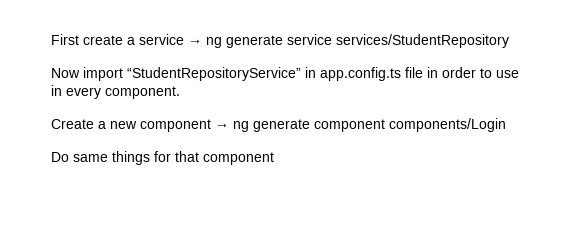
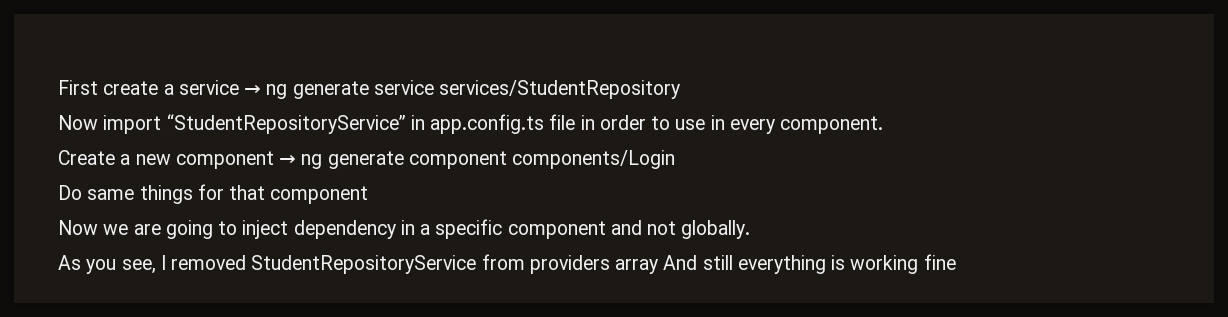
+ Now we are going to inject dependency in a specific component and not globally.
+ As you see, I removed StudentRepositoryService from providers array And still everything is working fine

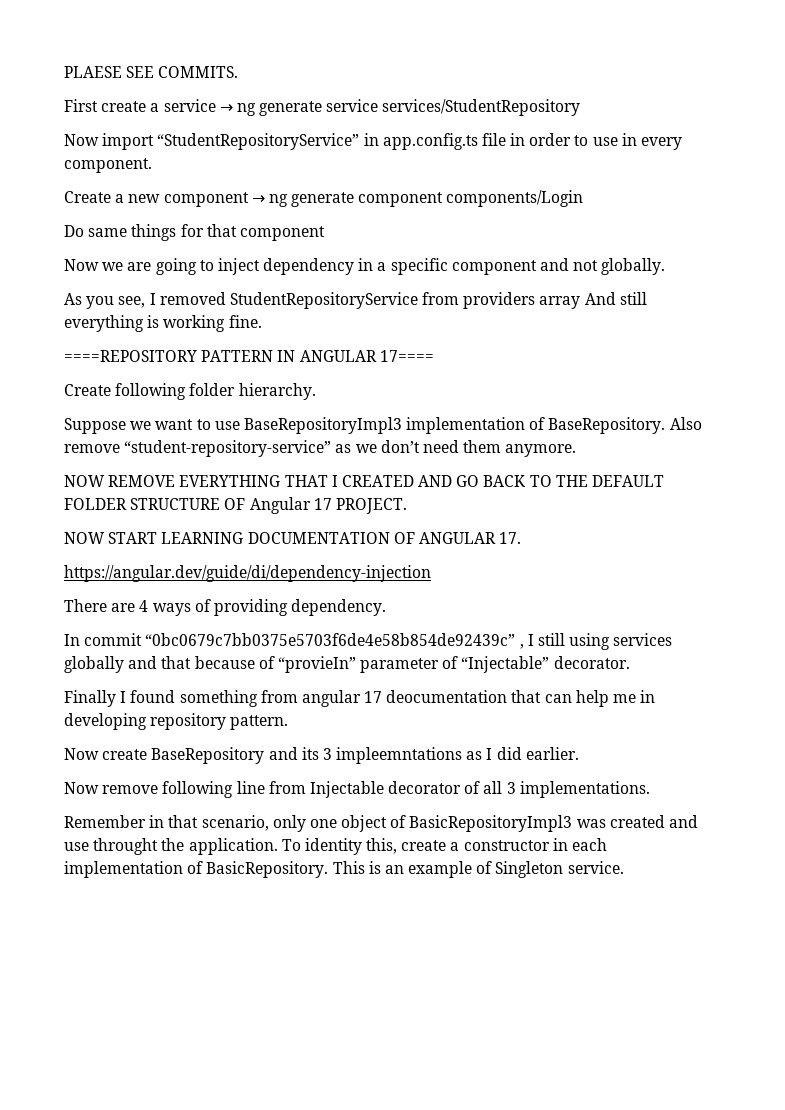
+ PLAESE SEE COMMITS.
- As you see, I removed StudentRepositoryService from providers array And still everything is working fine
+ As you see, I removed StudentRepositoryService from providers array And still everything is working fine.
+ ====REPOSITORY PATTERN IN ANGULAR 17====
+ Create following folder hierarchy.
+ Suppose we want to use BaseRepositoryImpl3 implementation of BaseRepository. Also remove “student-repository-service” as we don’t need them anymore.
+ NOW REMOVE EVERYTHING THAT I CREATED AND GO BACK TO THE DEFAULT FOLDER STRUCTURE OF Angular 17 PROJECT.
+ NOW START LEARNING DOCUMENTATION OF ANGULAR 17.
+ https://angular.dev/guide/di/dependency-injection
+ There are 4 ways of providing dependency.
+ In commit “0bc0679c7bb0375e5703f6de4e58b854de92439c” , I still using services globally and that because of “provieIn” parameter of “Injectable” decorator.
+ Finally I found something from angular 17 deocumentation that can help me in developing repository pattern.
+ Now create BaseRepository and its 3 impleemntations as I did earlier.
+ Now remove following line from Injectable decorator of all 3 implementations.
+ Remember in that scenario, only one object of BasicRepositoryImpl3 was created and use throught the application. To identity this, create a constructor in each implementation of BasicRepository. This is an example of Singleton service.

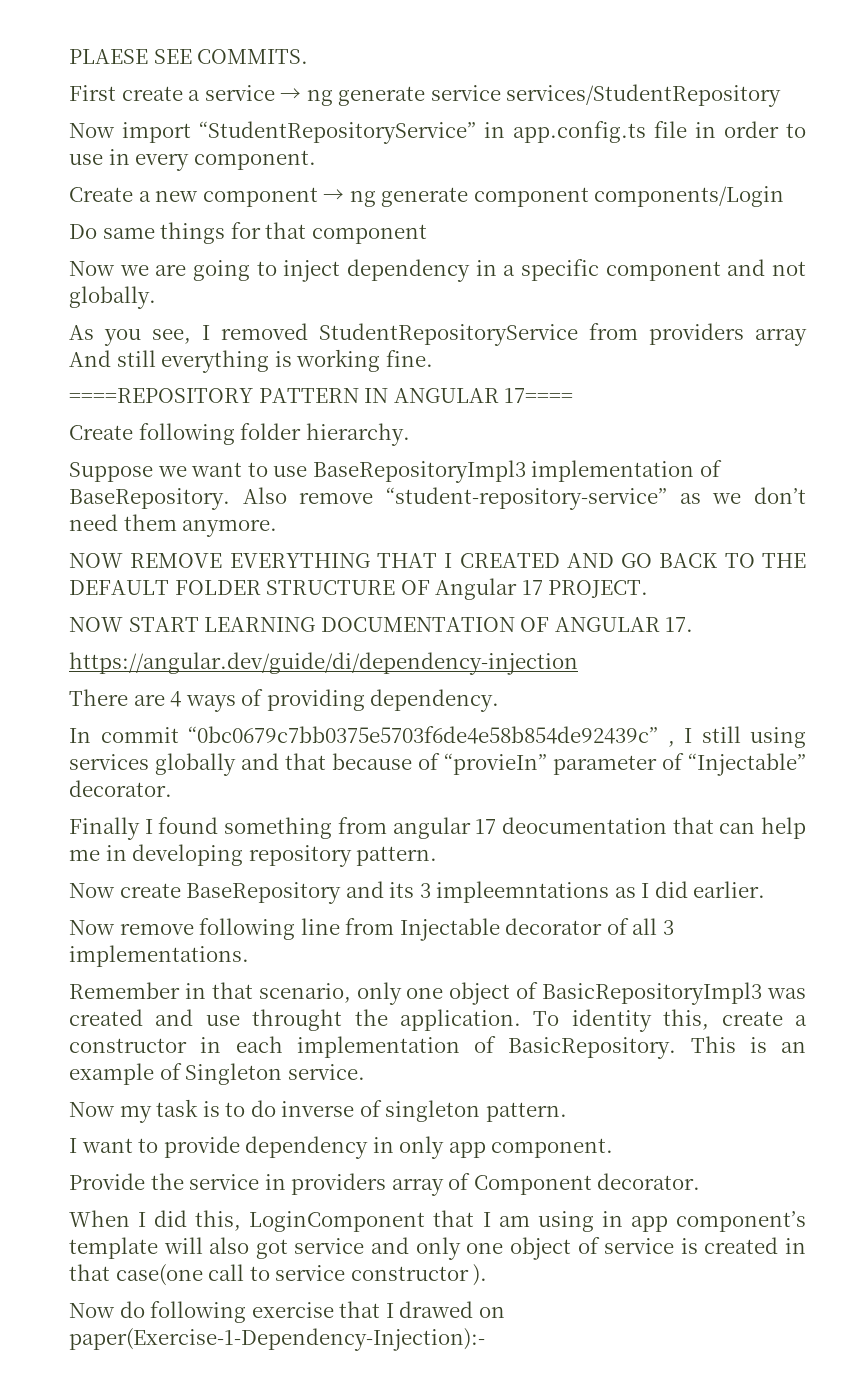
+ Now my task is to do inverse of singleton pattern.
+ I want to provide dependency in only app component.
+ Provide the service in providers array of Component decorator.
+ When I did this, LoginComponent that I am using in app component’s template will also got service and only one object of service is created in that case(one call to service constructor ).
+ Now do following exercise that I drawed on paper(Exercise-1-Dependency-Injection):-

